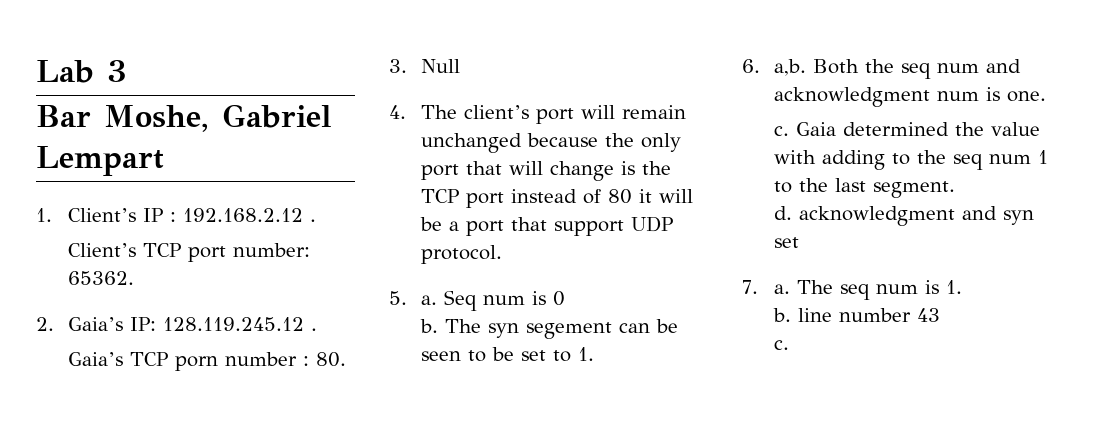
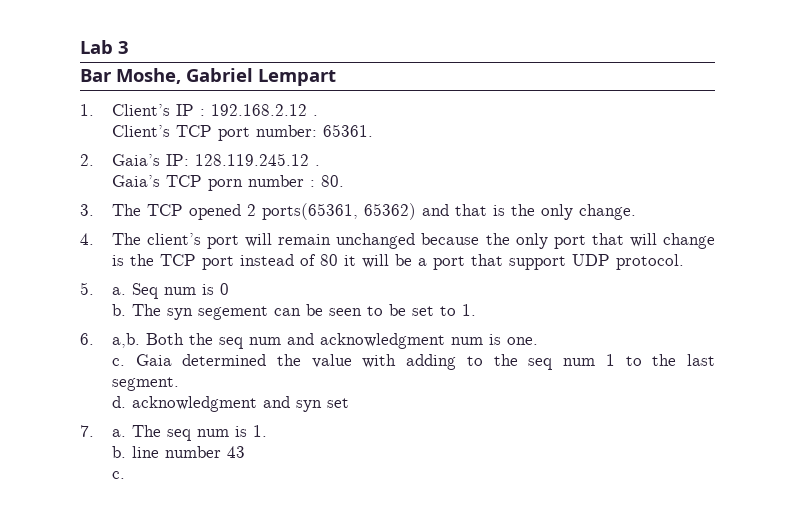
- Client’s TCP port number: 65362.
+ Client’s TCP port number: 65361.
- 3. Null
+ 3. The TCP opened 2 ports(65361, 65362) and that is the only change.

